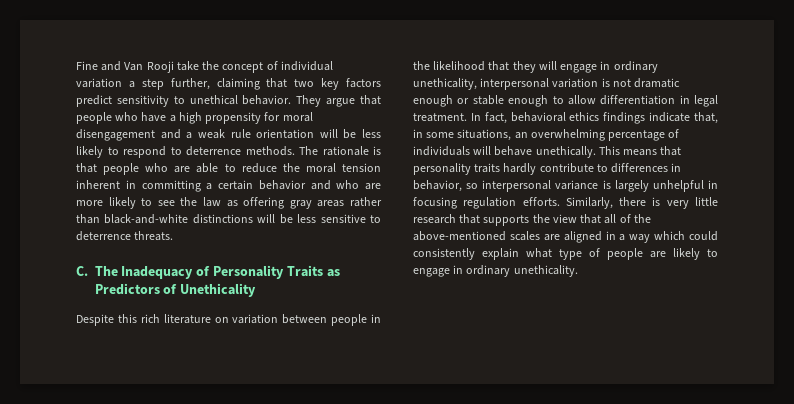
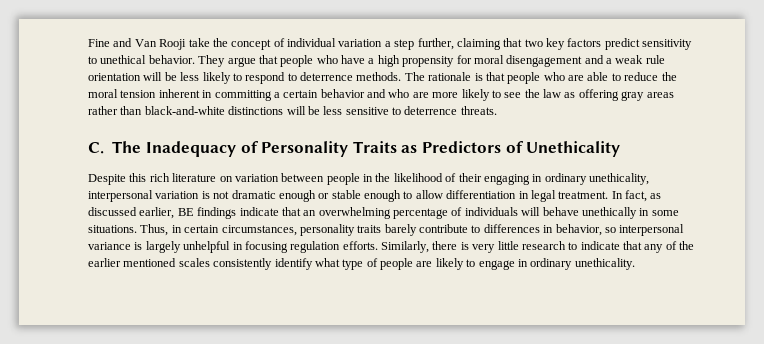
- Despite this rich literature on variation between people in the likelihood that they will engage in ordinary unethicality, interpersonal variation is not dramatic enough or stable enough to allow differentiation in legal treatment.
+ Despite this rich literature on variation between people in the likelihood of their engaging in ordinary unethicality, interpersonal variation is not dramatic enough or stable enough to allow differentiation in legal treatment.
- In fact, behavioral ethics findings indicate that, in some situations, an overwhelming percentage of individuals will behave unethically. This means that personality traits hardly contribute to differences in behavior, so interpersonal variance is largely unhelpful in focusing regulation efforts.
+ In fact, as discussed earlier, BE findings indicate that an overwhelming percentage of individuals will behave unethically in some situations. Thus, in certain circumstances, personality traits barely contribute to differences in behavior, so interpersonal variance is largely unhelpful in focusing regulation efforts.
- Similarly, there is very little research that supports the view that all of the above-mentioned scales are aligned in a way which could consistently explain what type of people are likely to engage in ordinary unethicality.
+ Similarly, there is very little research to indicate that any of the earlier mentioned scales consistently identify what type of people are likely to engage in ordinary unethicality.

